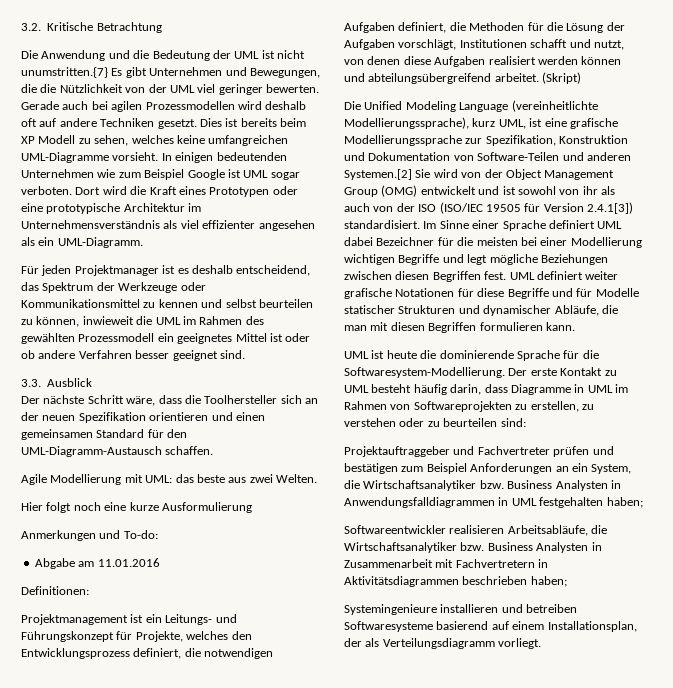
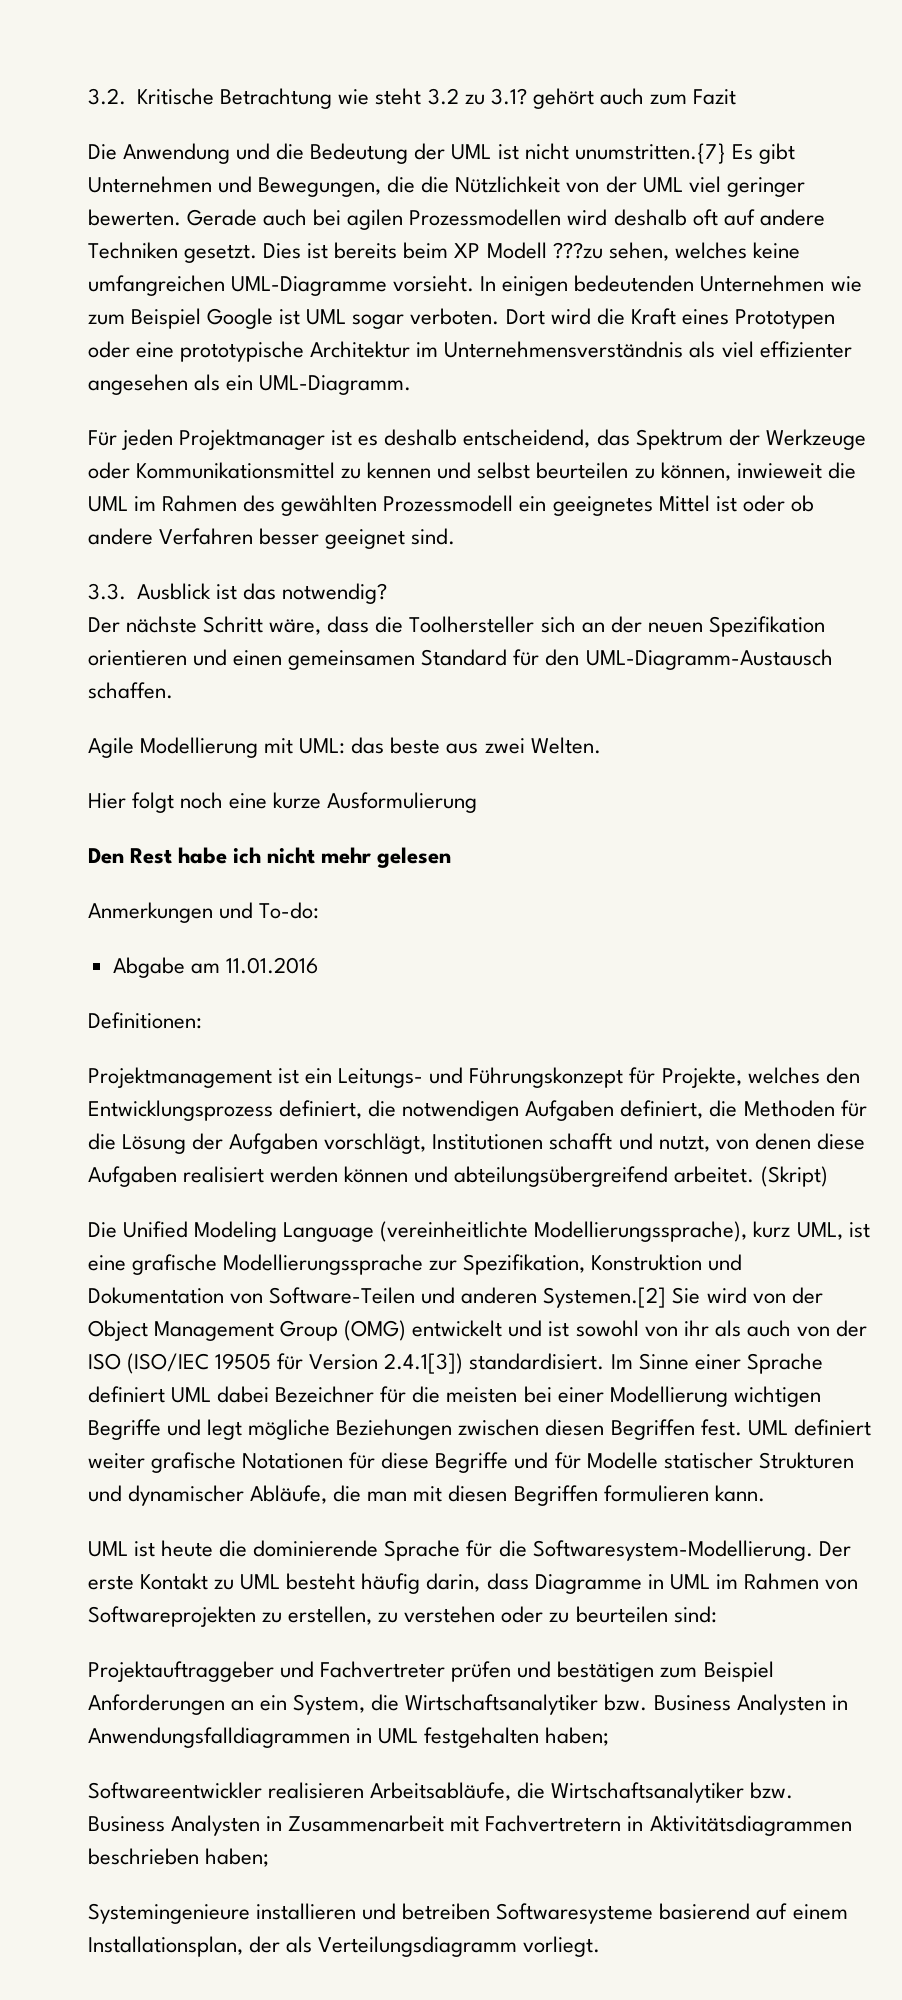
- 3.2. Kritische Betrachtung
+ 3.2. Kritische Betrachtung wie steht 3.2 zu 3.1? gehört auch zum Fazit
- Dies ist bereits beim XP Modell zu sehen, welches keine umfangreichen UML-Diagramme vorsieht.
+ Dies ist bereits beim XP Modell ???zu sehen, welches keine umfangreichen UML-Diagramme vorsieht.
- 3.3. Ausblick
+ 3.3. Ausblick ist das notwendig?
+ Den Rest habe ich nicht mehr gelesen

